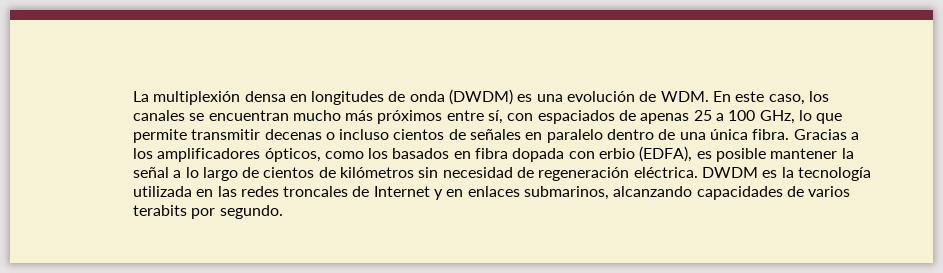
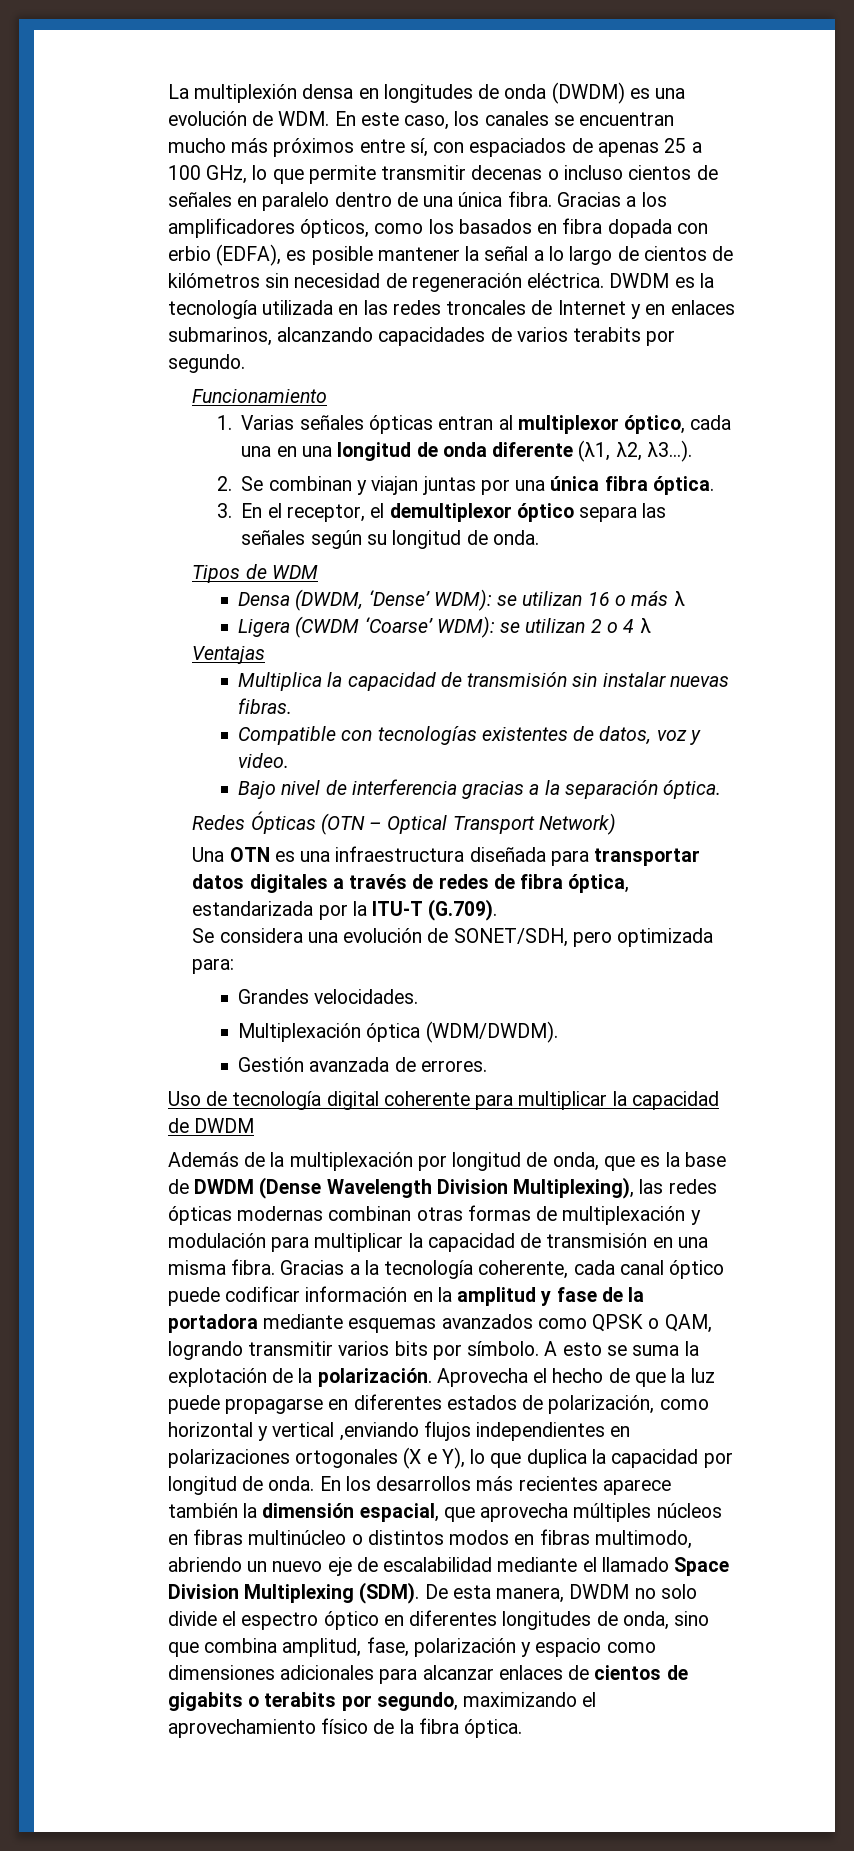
+ Funcionamiento
+ 1. Varias señales ópticas entran al multiplexor óptico, cada una en una longitud de onda diferente (λ1, λ2, λ3...).
+ 2. Se combinan y viajan juntas por una única fibra óptica.
+ 3. En el receptor, el demultiplexor óptico separa las señales según su longitud de onda.
+ Tipos de WDM
+ Densa (DWDM, ‘Dense’ WDM): se utilizan 16 o más λ
+ Ligera (CWDM ‘Coarse’ WDM): se utilizan 2 o 4 λ
+ Ventajas
+ Multiplica la capacidad de transmisión sin instalar nuevas fibras.
+ Compatible con tecnologías existentes de datos, voz y video.
+ Bajo nivel de interferencia gracias a la separación óptica.
+ Redes Ópticas (OTN – Optical Transport Network)
+ Una OTN es una infraestructura diseñada para transportar datos digitales a través de redes de fibra óptica, estandarizada por la ITU-T (G.709).
+ Se considera una evolución de SONET/SDH, pero optimizada para:
+ Grandes velocidades.
+ Multiplexación óptica (WDM/DWDM).
+ Gestión avanzada de errores.
+ Uso de tecnología digital coherente para multiplicar la capacidad de DWDM
+ Además de la multiplexación por longitud de onda, que es la base de DWDM (Dense Wavelength Division Multiplexing), las redes ópticas modernas combinan otras formas de multiplexación y modulación para multiplicar la capacidad de transmisión en una misma fibra. Gracias a la tecnología coherente, cada canal óptico puede codificar información en la amplitud y fase de la portadora mediante esquemas avanzados como QPSK o QAM, logrando transmitir varios bits por símbolo. A esto se suma la explotación de la polarización. Aprovecha el hecho de que la luz puede propagarse en diferentes estados de polarización, como horizontal y vertical ,enviando flujos independientes en polarizaciones ortogonales (X e Y), lo que duplica la capacidad por longitud de onda. En los desarrollos más recientes aparece también la dimensión espacial, que aprovecha múltiples núcleos en fibras multinúcleo o distintos modos en fibras multimodo, abriendo un nuevo eje de escalabilidad mediante el llamado Space Division Multiplexing (SDM). De esta manera, DWDM no solo divide el espectro óptico en diferentes longitudes de onda, sino que combina amplitud, fase, polarización y espacio como dimensiones adicionales para alcanzar enlaces de cientos de gigabits o terabits por segundo, maximizando el aprovechamiento físico de la fibra óptica.

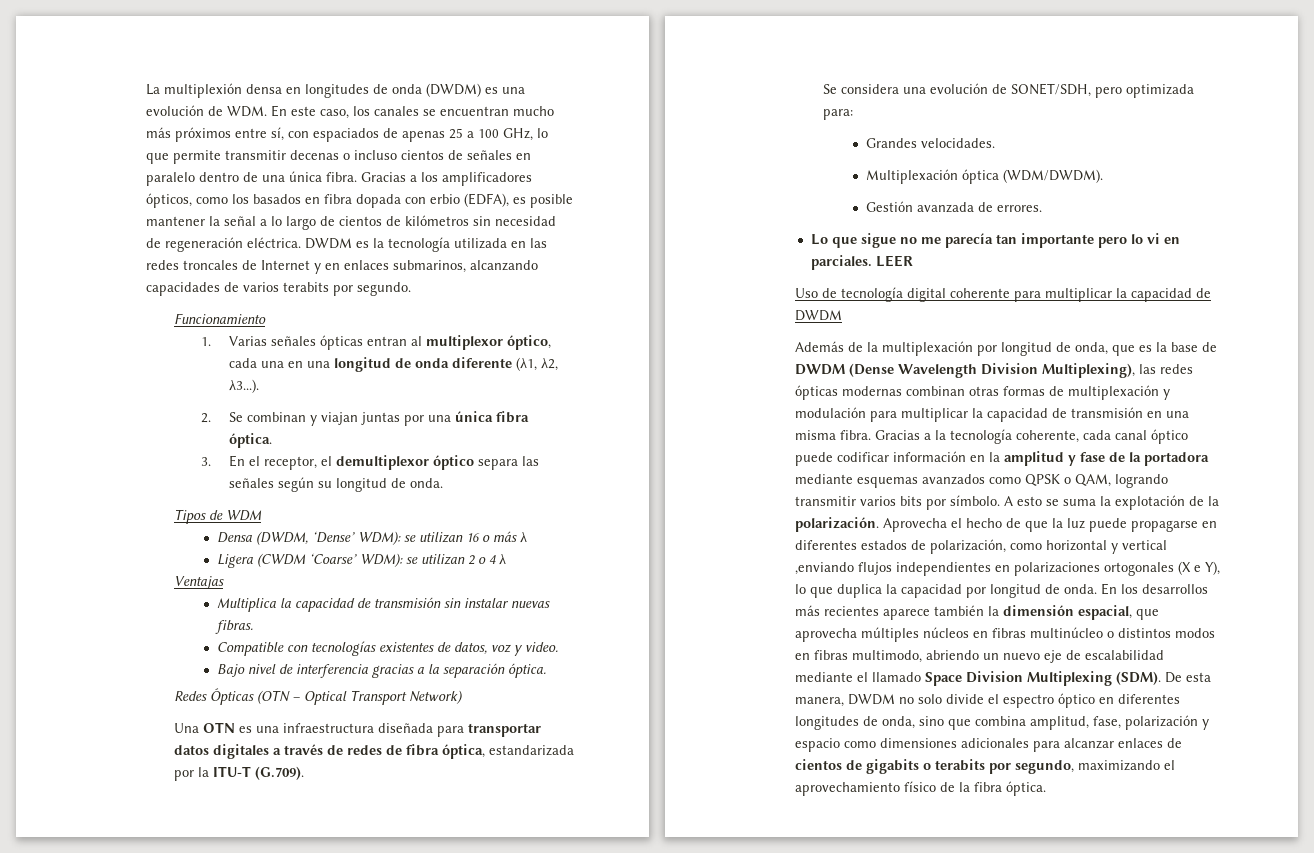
+ Lo que sigue no me parecía tan importante pero lo vi en parciales. LEER

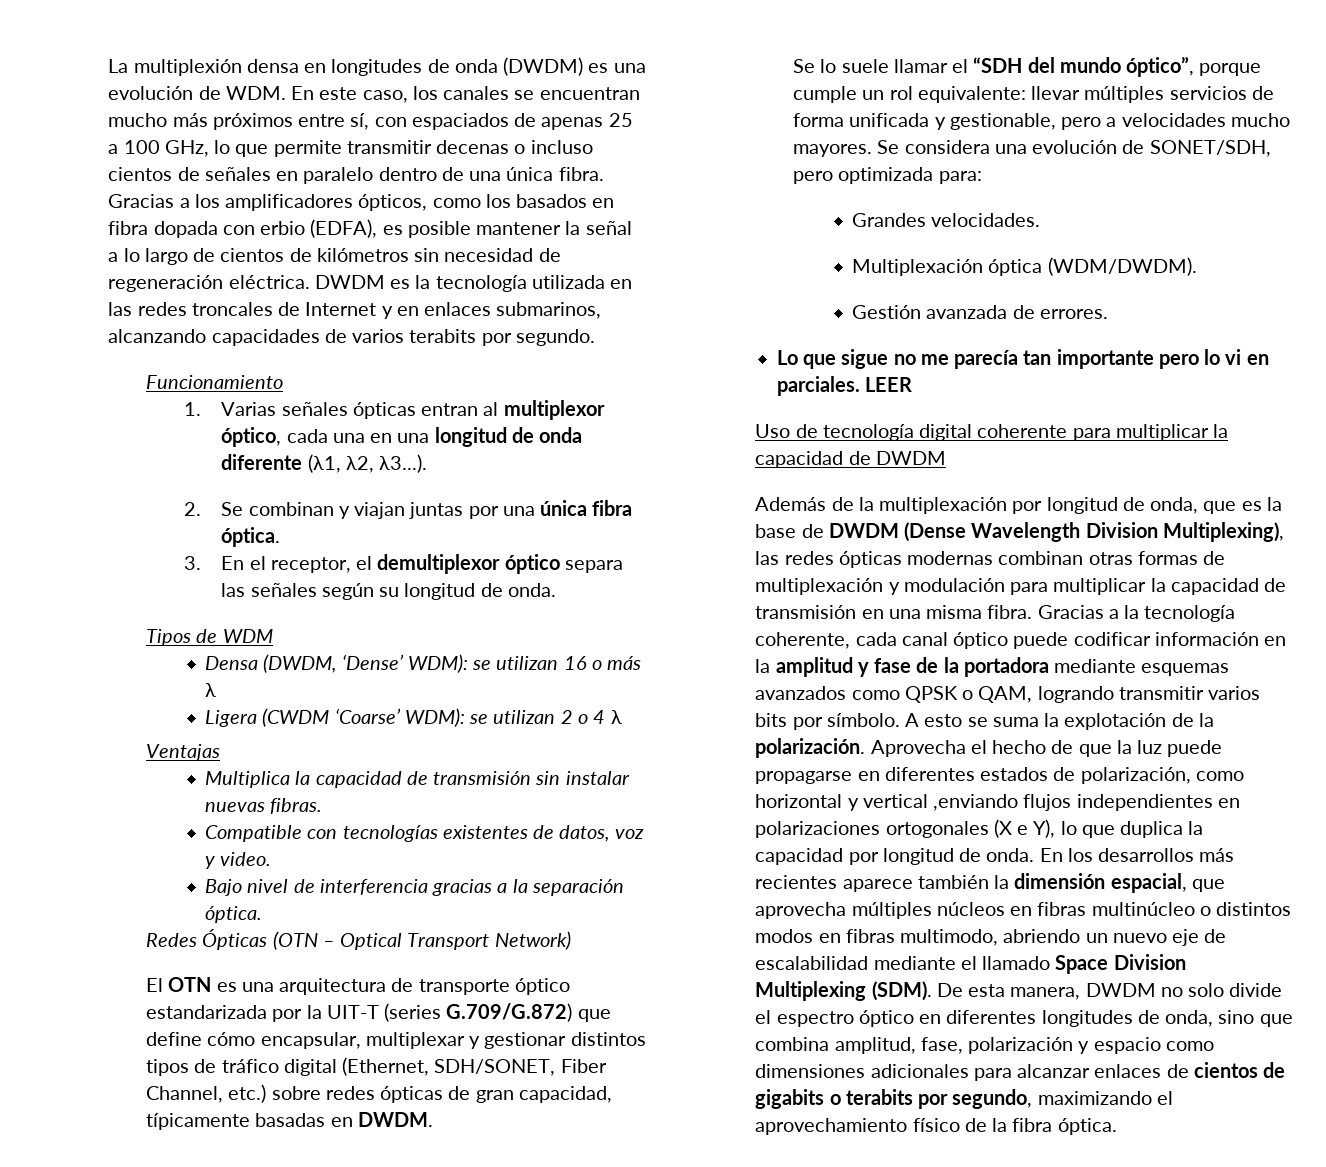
- Una OTN es una infraestructura diseñada para transportar datos digitales a través de redes de fibra óptica, estandarizada por la ITU-T (G.709).
- Se considera una evolución de SONET/SDH, pero optimizada para:
+ El OTN es una arquitectura de transporte óptico estandarizada por la UIT-T (series G.709/G.872) que define cómo encapsular, multiplexar y gestionar distintos tipos de tráfico digital (Ethernet, SDH/SONET, Fiber Channel, etc.) sobre redes ópticas de gran capacidad, típicamente basadas en DWDM.
+ Se lo suele llamar el “SDH del mundo óptico”, porque cumple un rol equivalente: llevar múltiples servicios de forma unificada y gestionable, pero a velocidades mucho mayores. Se considera una evolución de SONET/SDH, pero optimizada para:

